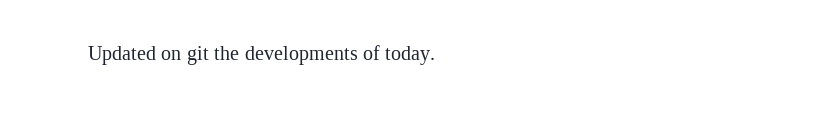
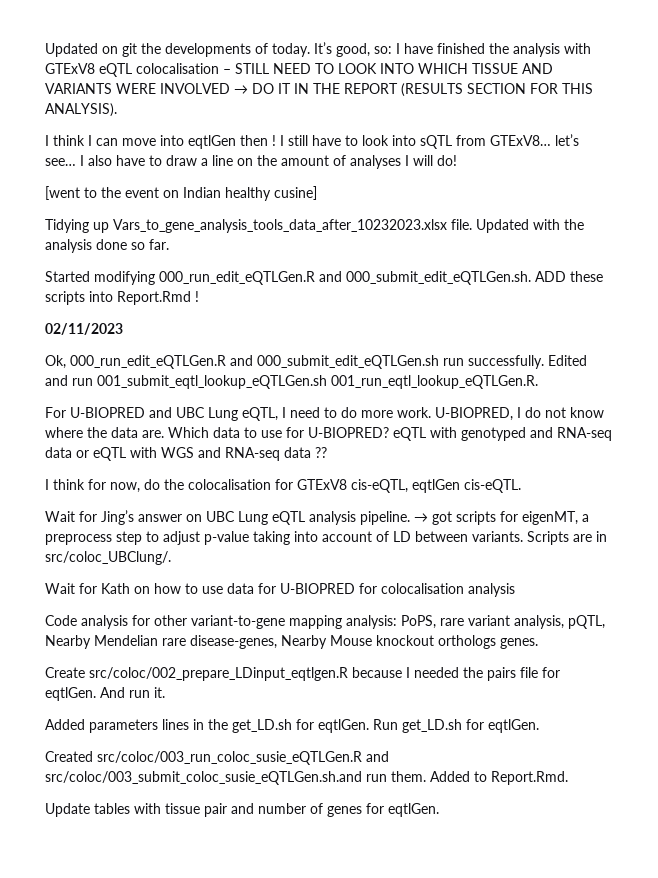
+ It’s good, so: I have finished the analysis with GTExV8 eQTL colocalisation – STILL NEED TO LOOK INTO WHICH TISSUE AND VARIANTS WERE INVOLVED → DO IT IN THE REPORT (RESULTS SECTION FOR THIS ANALYSIS).
+ I think I can move into eqtlGen then ! I still have to look into sQTL from GTExV8… let’s see… I also have to draw a line on the amount of analyses I will do!
+ [went to the event on Indian healthy cusine]
+ Tidying up Vars_to_gene_analysis_tools_data_after_10232023.xlsx file. Updated with the analysis done so far.
+ Started modifying 000_run_edit_eQTLGen.R and 000_submit_edit_eQTLGen.sh. ADD these scripts into Report.Rmd !
+ 02/11/2023
+ Ok, 000_run_edit_eQTLGen.R and 000_submit_edit_eQTLGen.sh run successfully. Edited and run 001_submit_eqtl_lookup_eQTLGen.sh 001_run_eqtl_lookup_eQTLGen.R.
+ For U-BIOPRED and UBC Lung eQTL, I need to do more work. U-BIOPRED, I do not know where the data are. Which data to use for U-BIOPRED? eQTL with genotyped and RNA-seq data or eQTL with WGS and RNA-seq data ??
+ I think for now, do the colocalisation for GTExV8 cis-eQTL, eqtlGen cis-eQTL.
+ Wait for Jing’s answer on UBC Lung eQTL analysis pipeline. → got scripts for eigenMT, a preprocess step to adjust p-value taking into account of LD between variants. Scripts are in src/coloc_UBClung/.
+ Wait for Kath on how to use data for U-BIOPRED for colocalisation analysis
+ Code analysis for other variant-to-gene mapping analysis: PoPS, rare variant analysis, pQTL, Nearby Mendelian rare disease-genes, Nearby Mouse knockout orthologs genes.
+ Create src/coloc/002_prepare_LDinput_eqtlgen.R because I needed the pairs file for eqtlGen. And run it.
+ Added parameters lines in the get_LD.sh for eqtlGen. Run get_LD.sh for eqtlGen.
+ Created src/coloc/003_run_coloc_susie_eQTLGen.R and src/coloc/003_submit_coloc_susie_eQTLGen.sh.and run them. Added to Report.Rmd.
+ Update tables with tissue pair and number of genes for eqtlGen.

